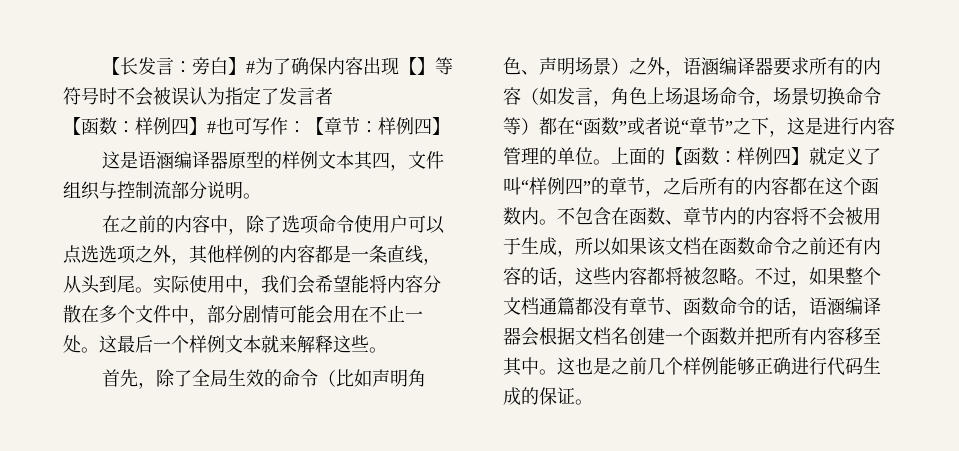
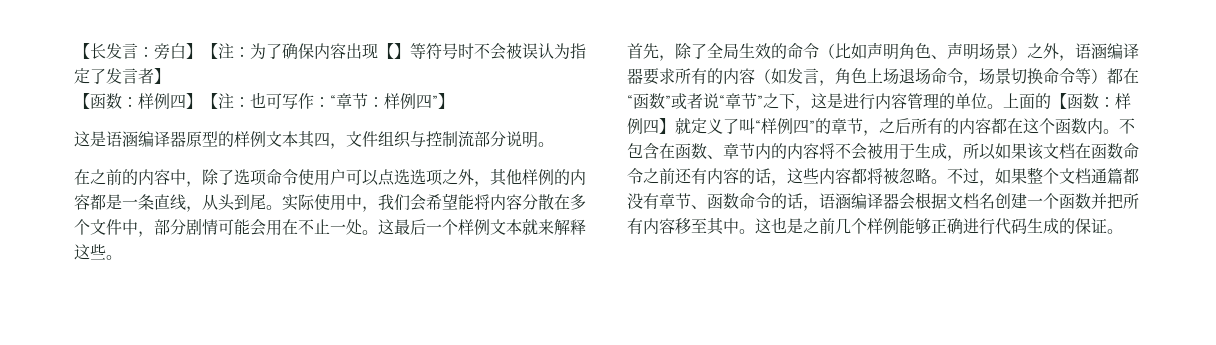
- 【长发言：旁白】#为了确保内容出现【】等符号时不会被误认为指定了发言者
- 【函数：样例四】#也可写作：【章节：样例四】
+ 【长发言：旁白】【注：为了确保内容出现【】等符号时不会被误认为指定了发言者】
+ 【函数：样例四】【注：也可写作：“章节：样例四”】

